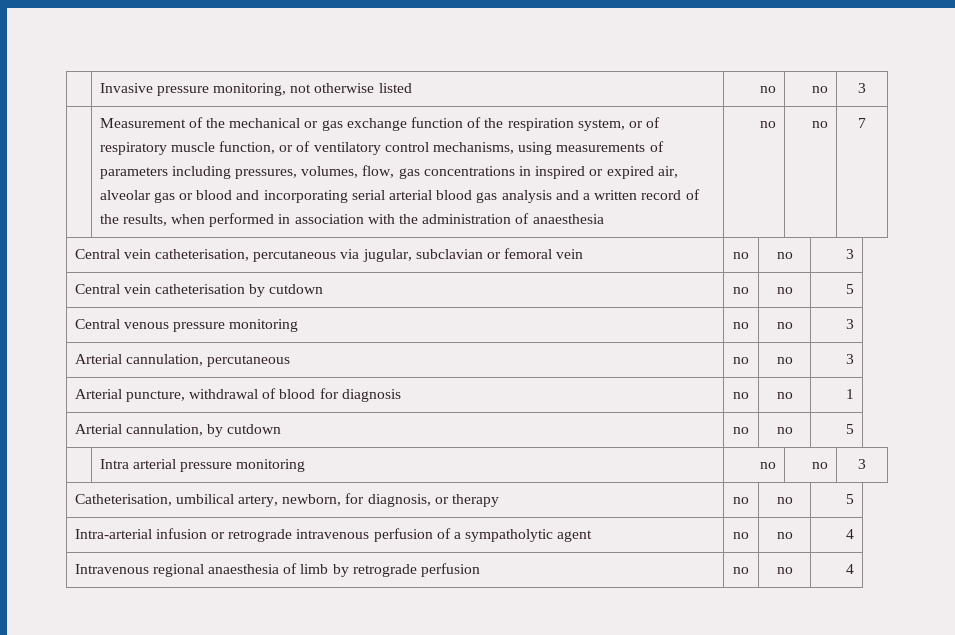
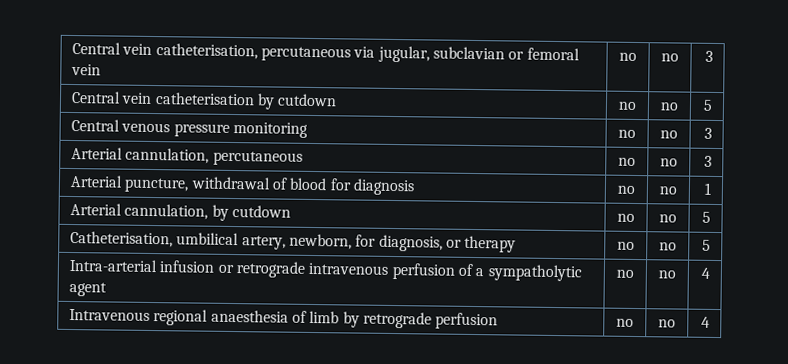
- | Invasive pressure monitoring, not otherwise listed | no | no | 3
- | Measurement of the mechanical or gas exchange function of the respiration system, or of respiratory muscle function, or of ventilatory control mechanisms, using measurements of parameters including pressures, volumes, flow, gas concentrations in inspired or expired air, alveolar gas or blood and incorporating serial arterial blood gas analysis and a written record of the results, when performed in association with the administration of anaesthesia | no | no | 7
- | Intra arterial pressure monitoring | no | no | 3

